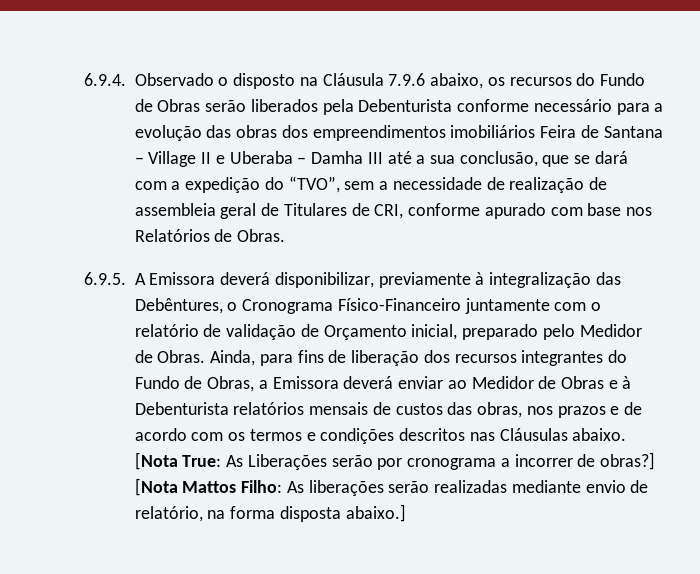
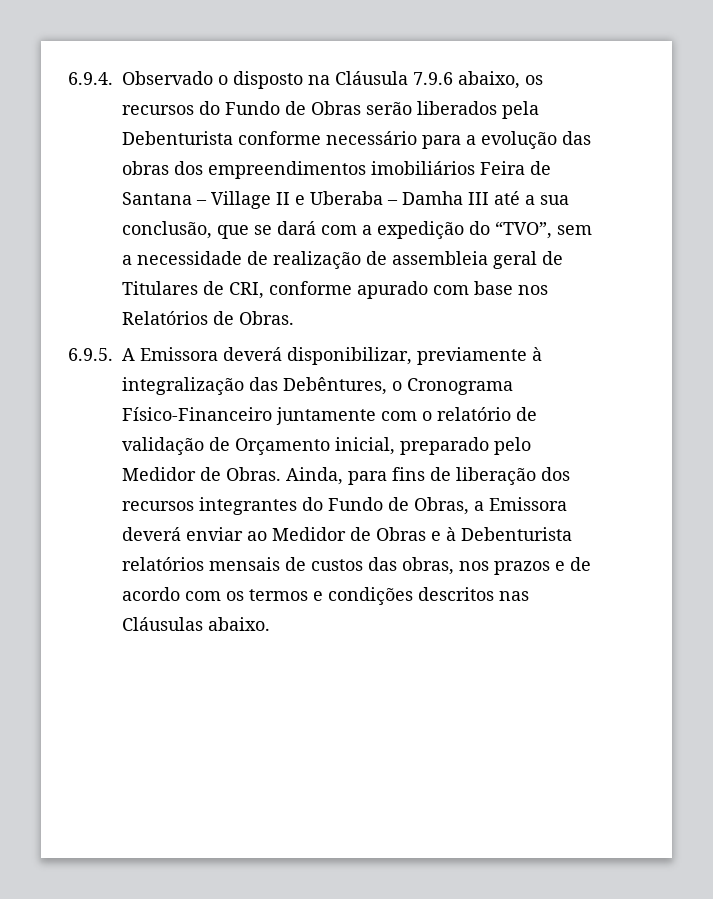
- [Nota True: As Liberações serão por cronograma a incorrer de obras?] [Nota Mattos Filho: As liberações serão realizadas mediante envio de relatório, na forma disposta abaixo.]

